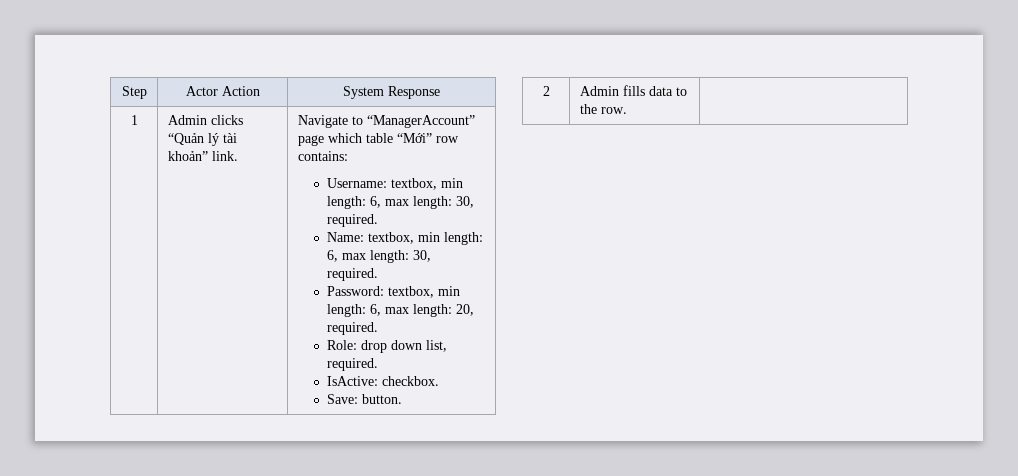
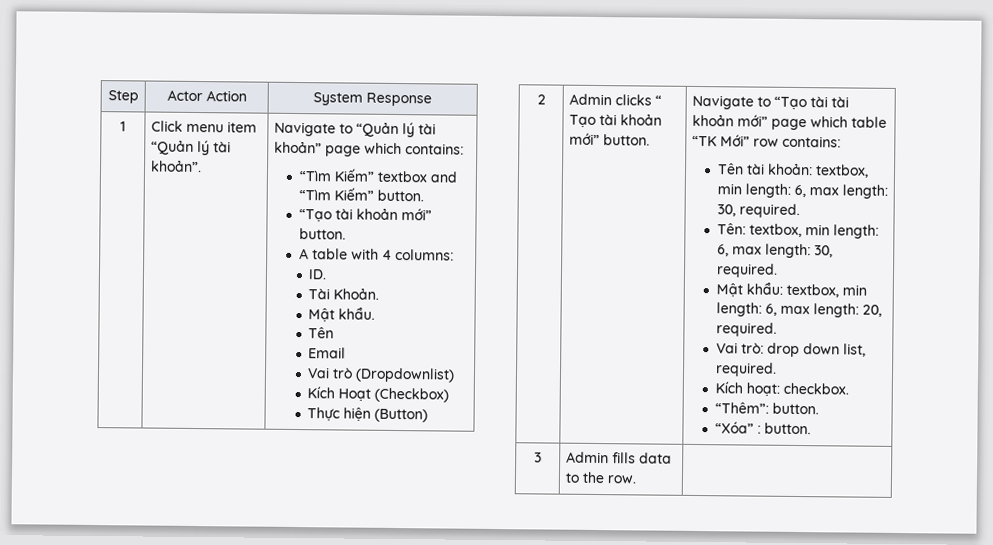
- Admin clicks “Quản lý tài khoản” link. | Navigate to “ManagerAccount” page which table “Mới” row contains:
+ Click menu item “Quản lý tài khoản”. | Navigate to “Quản lý tài khoản” page which contains:
+ “Tìm Kiếm” textbox and “Tìm Kiếm” button.
+ “Tạo tài khoản mới” button.
+ A table with 4 columns:
+ ID.
+ Tài Khoản.
+ Mật khẩu.
+ Tên
+ Email
+ Vai trò (Dropdownlist)
+ Kích Hoạt (Checkbox)
+ Thực hiện (Button)
+ 2 | Admin clicks “ Tạo tài khoản mới” button. | Navigate to “Tạo tài tài khoản mới” page which table “TK Mới” row contains:
- Username: textbox, min length: 6, max length: 30, required.
- Name: textbox, min length: 6, max length: 30, required.
- Password: textbox, min length: 6, max length: 20, required.
+ Tên tài khoản: textbox, min length: 6, max length: 30, required.
+ Tên: textbox, min length: 6, max length: 30, required.
+ Mật khẩu: textbox, min length: 6, max length: 20, required.
- Role: drop down list, required.
+ Vai trò: drop down list, required.
- IsActive: checkbox.
+ Kích hoạt: checkbox.
- Save: button.
- 2 | Admin fills data to the row. |
+ “Thêm”: button.
+ “Xóa” : button.
+ 3 | Admin fills data to the row. |

